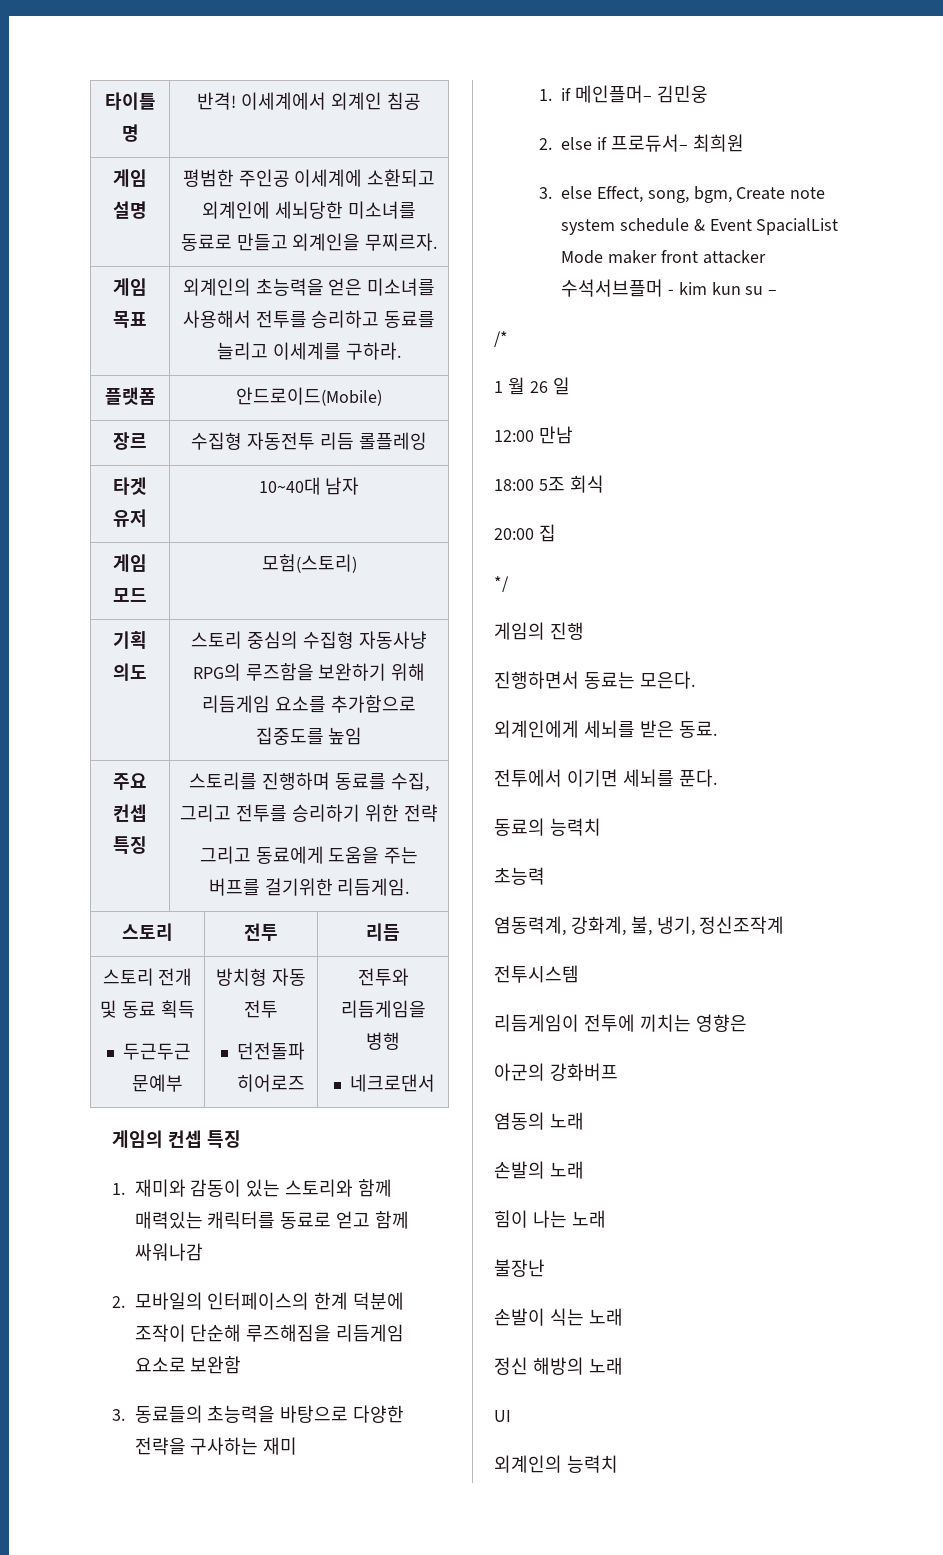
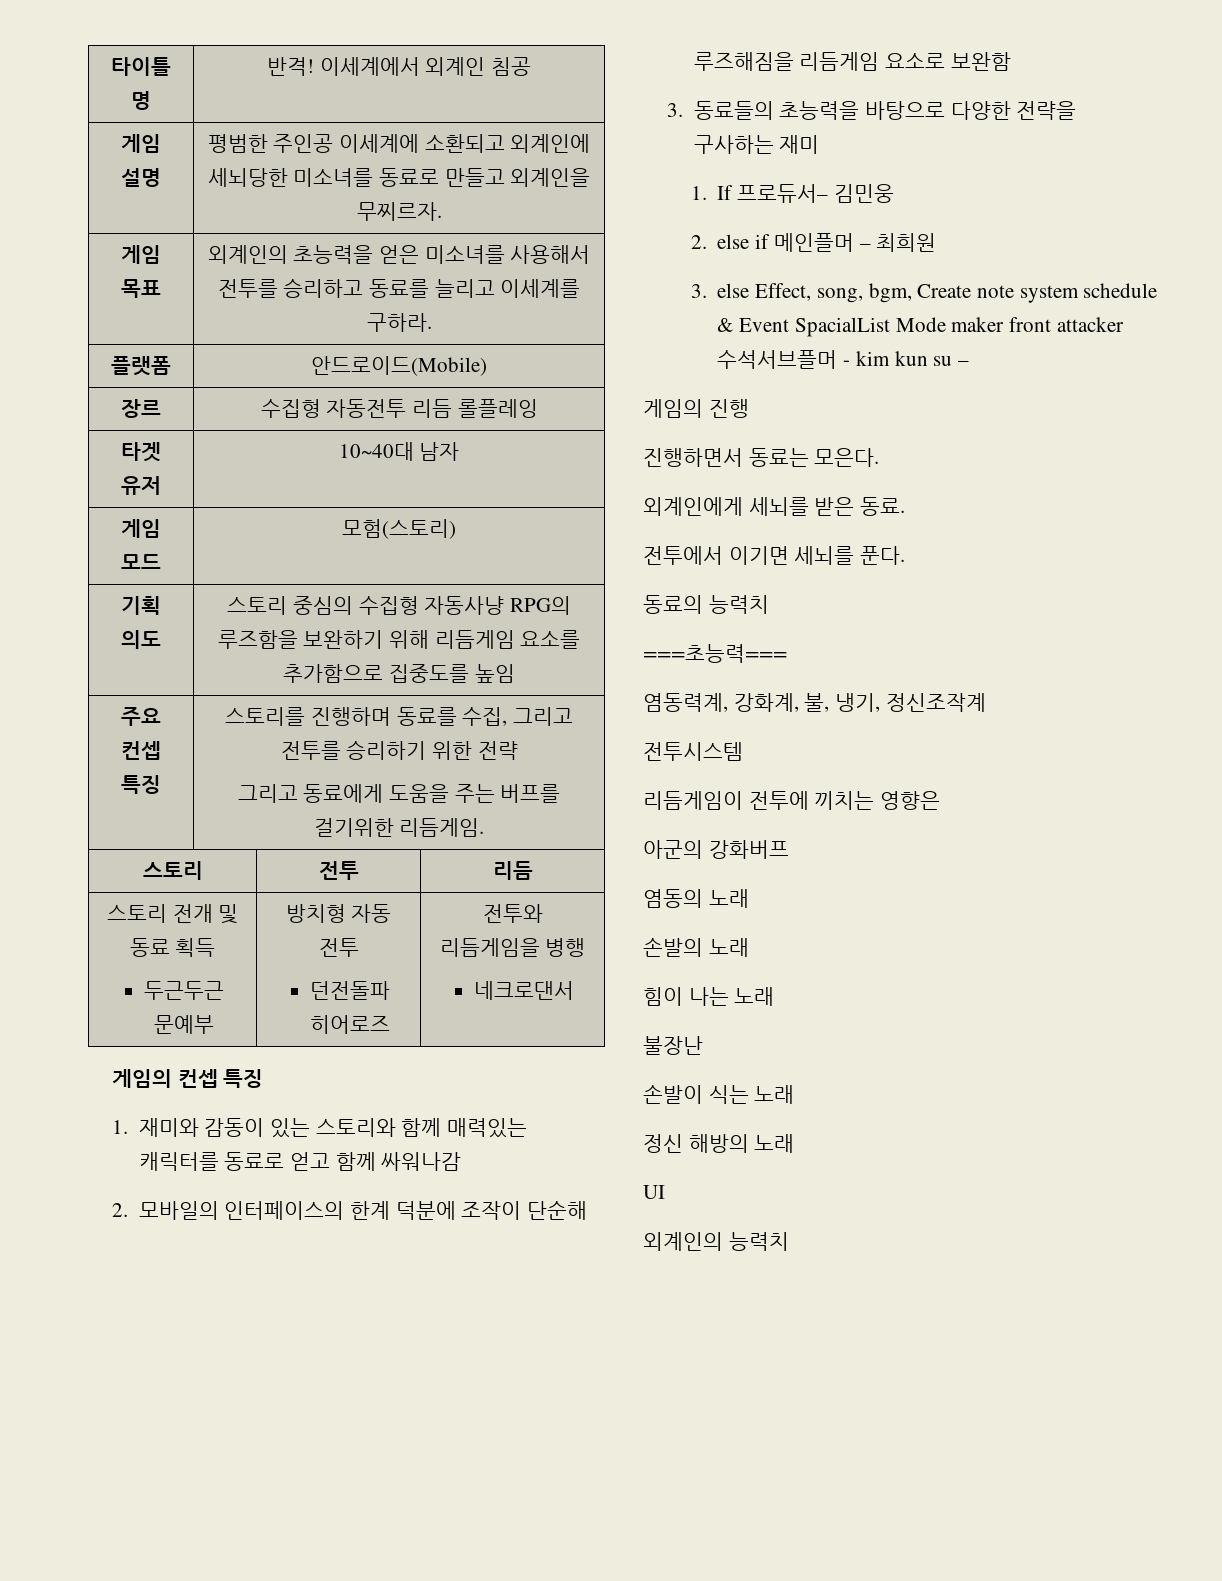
- 1. if 메인플머– 김민웅
+ 1. If 프로듀서– 김민웅
- 2. else if 프로듀서– 최희원
+ 2. else if 메인플머 – 최희원
- /*
- 1 월 26 일
- 12:00 만남
- 18:00 5조 회식
- 20:00 집
- */
- 초능력
+ ===초능력===

